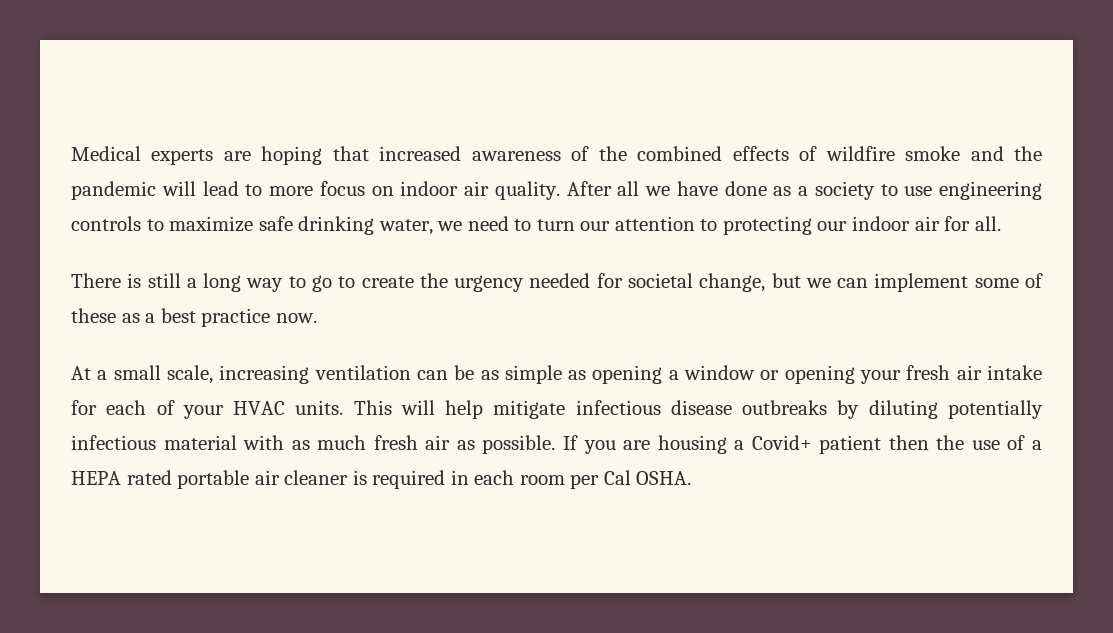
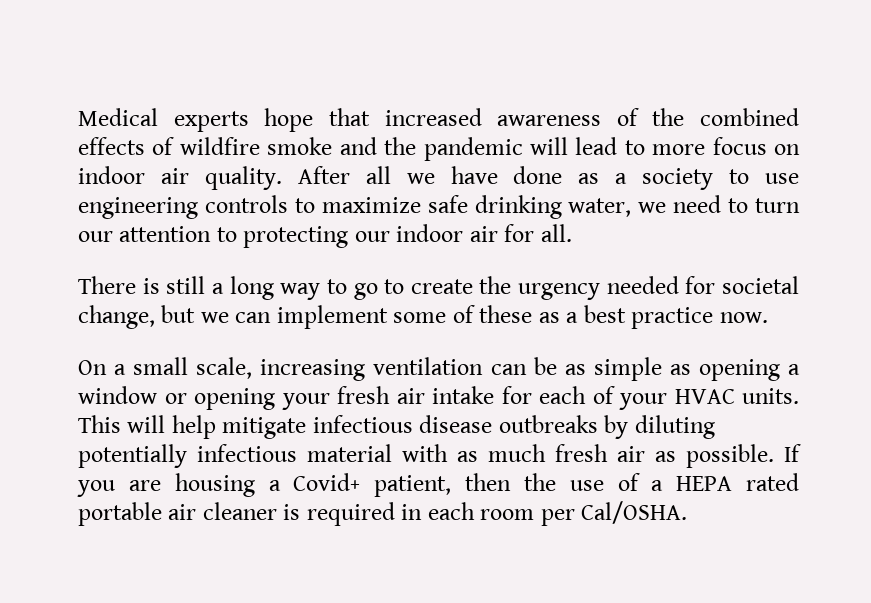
- Medical experts are hoping that increased awareness of the combined effects of wildfire smoke and the pandemic will lead to more focus on indoor air quality.
+ Medical experts hope that increased awareness of the combined effects of wildfire smoke and the pandemic will lead to more focus on indoor air quality.
- At a small scale, increasing ventilation can be as simple as opening a window or opening your fresh air intake for each of your HVAC units.
+ On a small scale, increasing ventilation can be as simple as opening a window or opening your fresh air intake for each of your HVAC units.
- If you are housing a Covid+ patient then the use of a HEPA rated portable air cleaner is required in each room per Cal OSHA.
+ If you are housing a Covid+ patient, then the use of a HEPA rated portable air cleaner is required in each room per Cal/OSHA.

